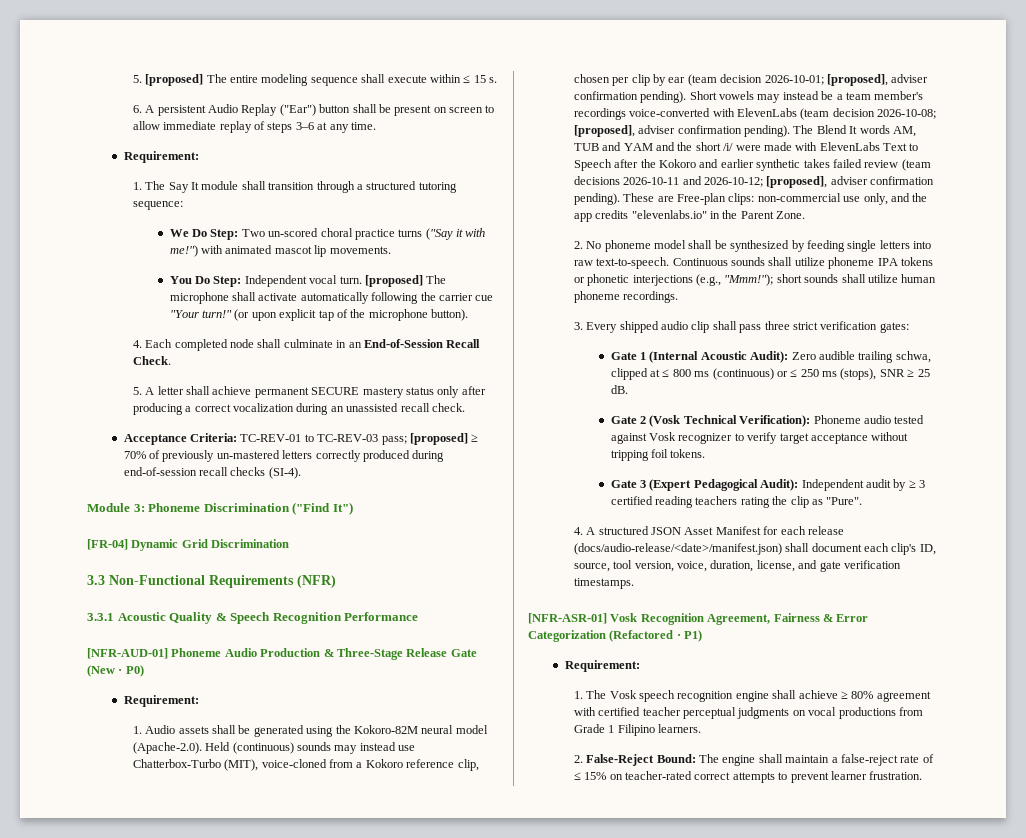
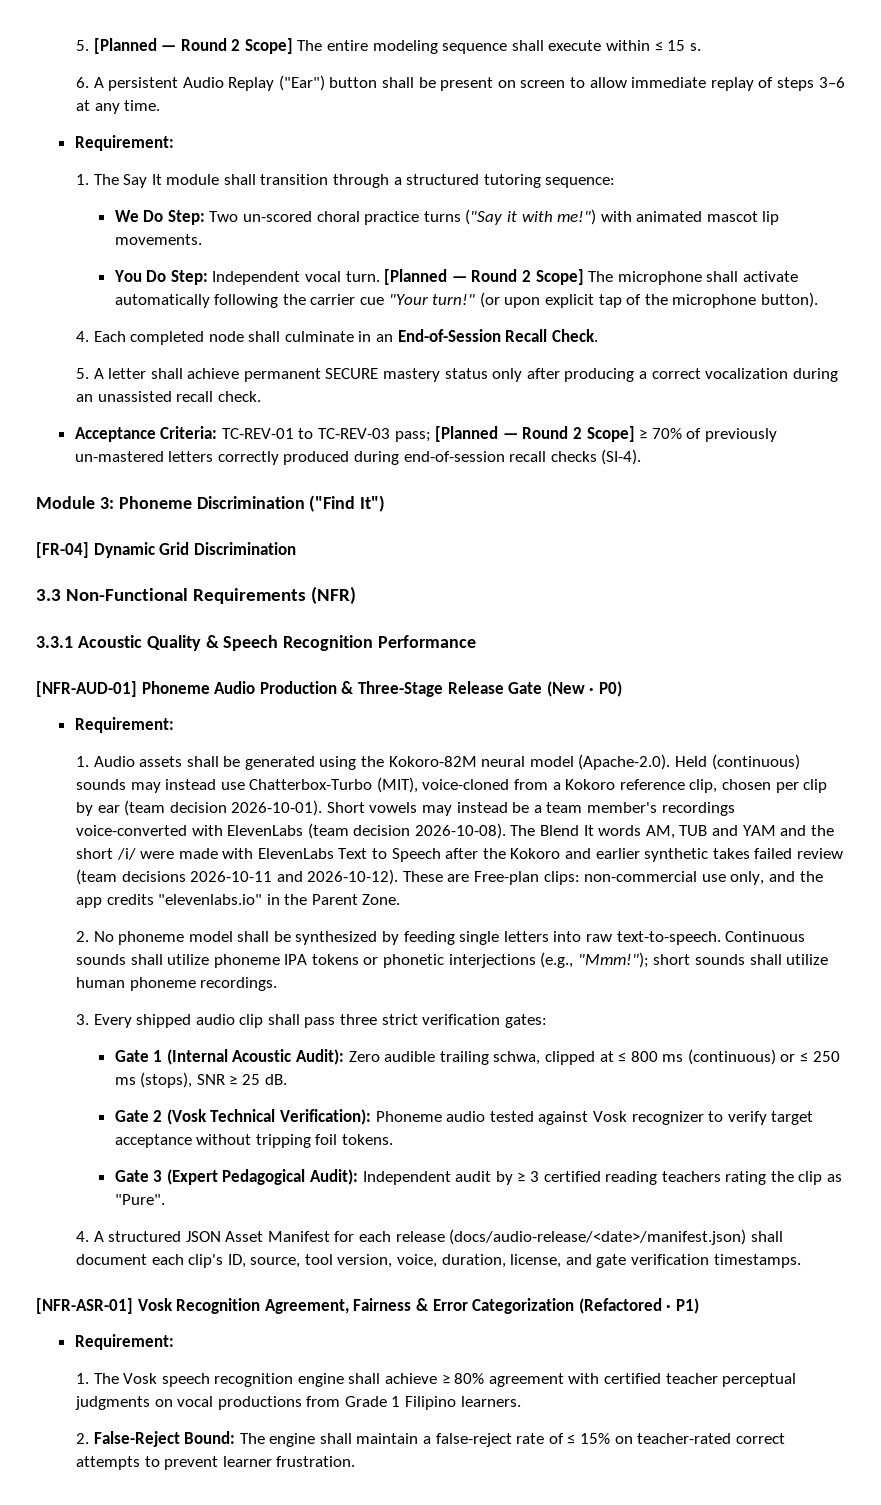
- 5. [proposed] The entire modeling sequence shall execute within ≤ 15 s.
+ 5. [Planned — Round 2 Scope] The entire modeling sequence shall execute within ≤ 15 s.
- [proposed] The microphone shall activate automatically following the carrier cue "Your turn!"
+ [Planned — Round 2 Scope] The microphone shall activate automatically following the carrier cue "Your turn!"
- Acceptance Criteria: TC-REV-01 to TC-REV-03 pass; [proposed] ≥ 70% of previously un-mastered letters correctly produced during end-of-session recall checks (SI-4).
+ Acceptance Criteria: TC-REV-01 to TC-REV-03 pass; [Planned — Round 2 Scope] ≥ 70% of previously un-mastered letters correctly produced during end-of-session recall checks (SI-4).
- 1. Audio assets shall be generated using the Kokoro-82M neural model (Apache-2.0). Held (continuous) sounds may instead use Chatterbox-Turbo (MIT), voice-cloned from a Kokoro reference clip, chosen per clip by ear (team decision 2026-10-01; [proposed], adviser confirmation pending).
+ 1. Audio assets shall be generated using the Kokoro-82M neural model (Apache-2.0). Held (continuous) sounds may instead use Chatterbox-Turbo (MIT), voice-cloned from a Kokoro reference clip, chosen per clip by ear (team decision 2026-10-01).
- Short vowels may instead be a team member's recordings voice-converted with ElevenLabs (team decision 2026-10-08; [proposed], adviser confirmation pending).
+ Short vowels may instead be a team member's recordings voice-converted with ElevenLabs (team decision 2026-10-08).
- The Blend It words AM, TUB and YAM and the short /i/ were made with ElevenLabs Text to Speech after the Kokoro and earlier synthetic takes failed review (team decisions 2026-10-11 and 2026-10-12; [proposed], adviser confirmation pending).
+ The Blend It words AM, TUB and YAM and the short /i/ were made with ElevenLabs Text to Speech after the Kokoro and earlier synthetic takes failed review (team decisions 2026-10-11 and 2026-10-12).

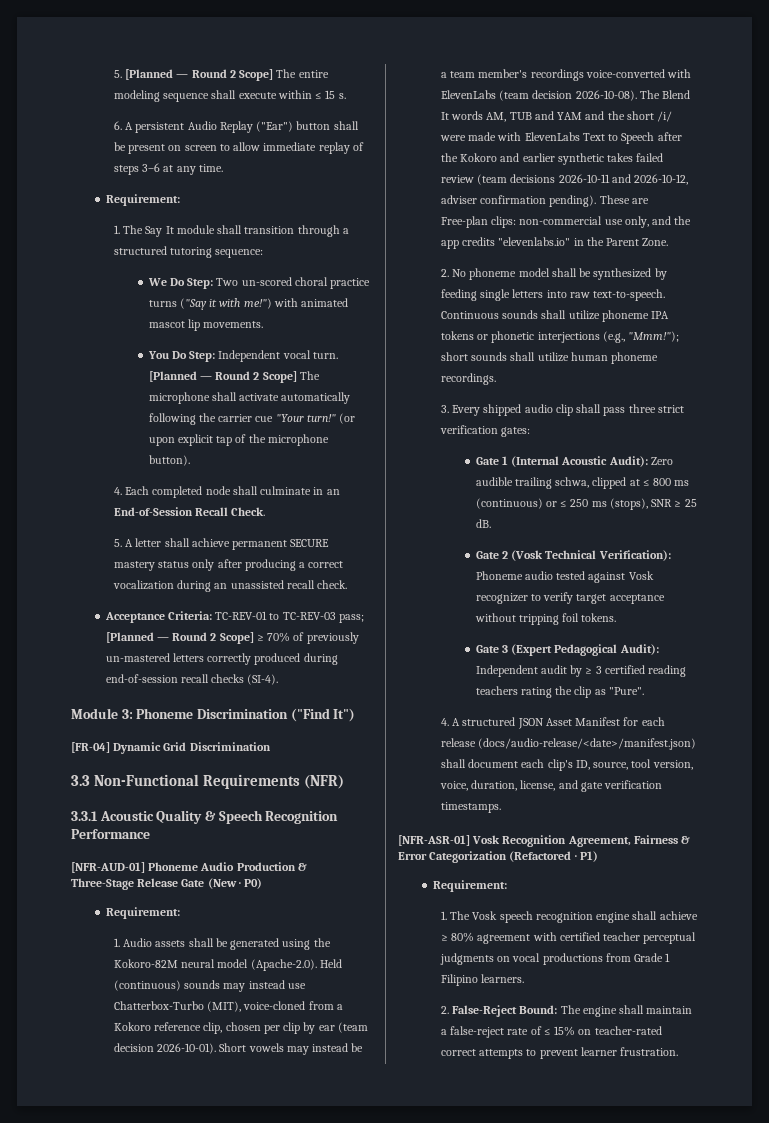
- The Blend It words AM, TUB and YAM and the short /i/ were made with ElevenLabs Text to Speech after the Kokoro and earlier synthetic takes failed review (team decisions 2026-10-11 and 2026-10-12).
+ The Blend It words AM, TUB and YAM and the short /i/ were made with ElevenLabs Text to Speech after the Kokoro and earlier synthetic takes failed review (team decisions 2026-10-11 and 2026-10-12, adviser confirmation pending).

